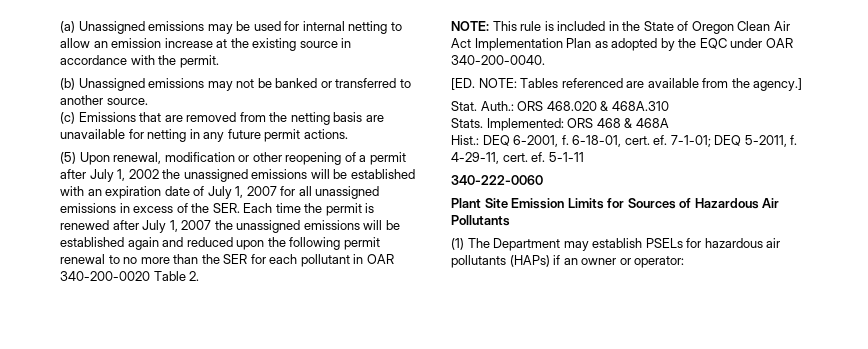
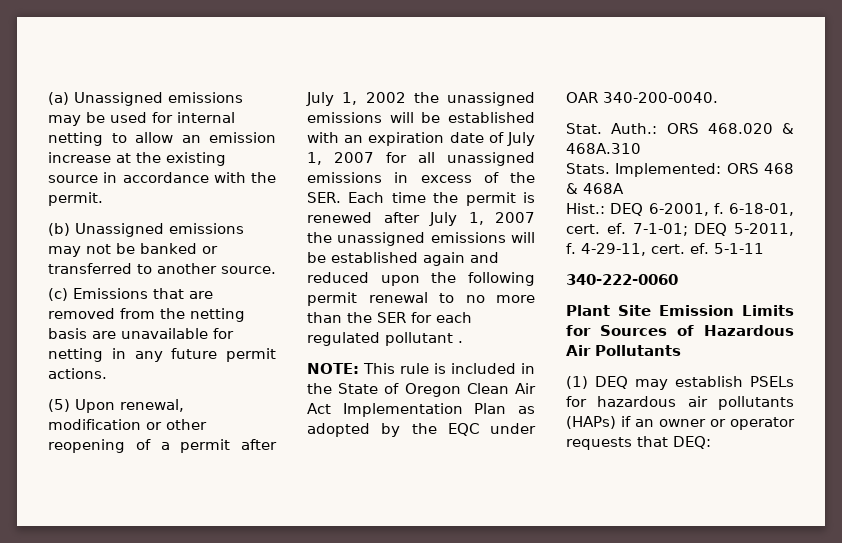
- (5) Upon renewal, modification or other reopening of a permit after July 1, 2002 the unassigned emissions will be established with an expiration date of July 1, 2007 for all unassigned emissions in excess of the SER. Each time the permit is renewed after July 1, 2007 the unassigned emissions will be established again and reduced upon the following permit renewal to no more than the SER for each pollutant in OAR 340-200-0020 Table 2.
+ (5) Upon renewal, modification or other reopening of a permit after July 1, 2002 the unassigned emissions will be established with an expiration date of July 1, 2007 for all unassigned emissions in excess of the SER. Each time the permit is renewed after July 1, 2007 the unassigned emissions will be established again and reduced upon the following permit renewal to no more than the SER for each regulated pollutant .
- [ED. NOTE: Tables referenced are available from the agency.]
- (1) The Department may establish PSELs for hazardous air pollutants (HAPs) if an owner or operator:
+ (1) DEQ may establish PSELs for hazardous air pollutants (HAPs) if an owner or operator requests that DEQ:

